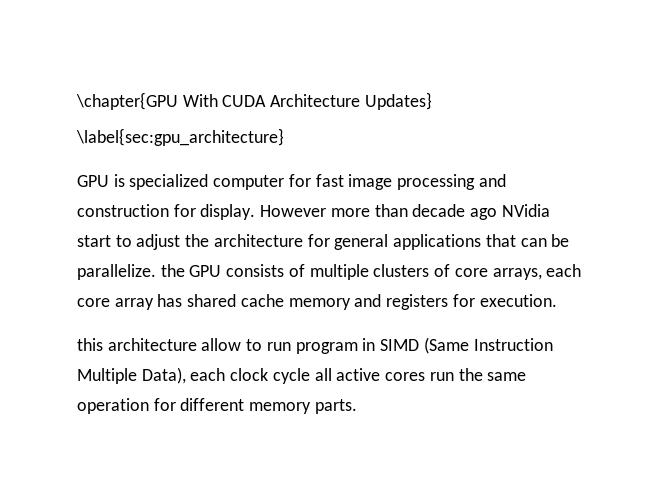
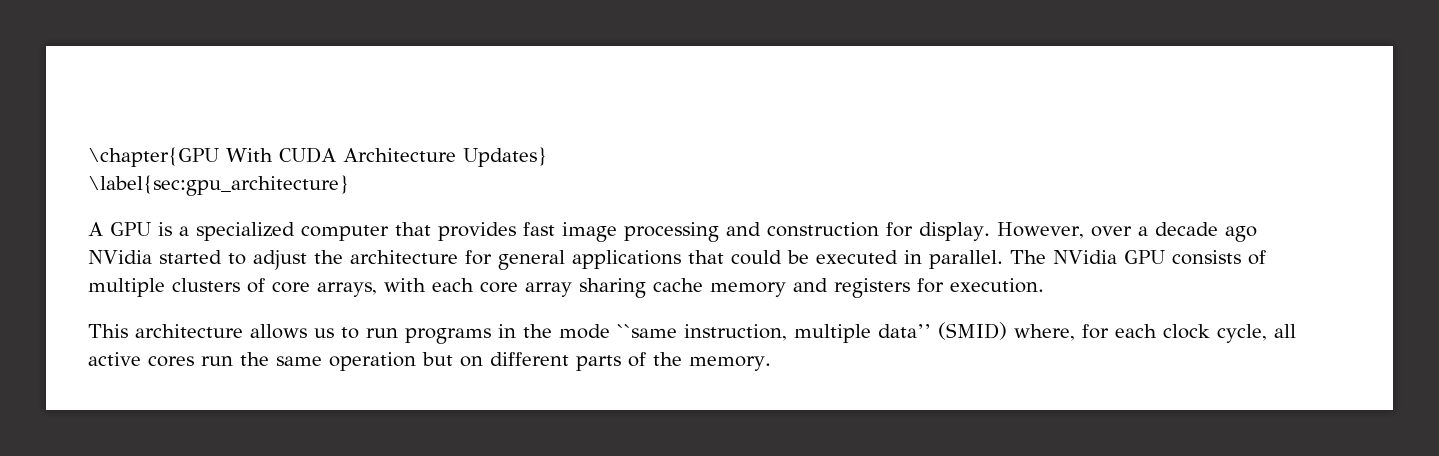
- GPU is specialized computer for fast image processing and construction for display.
+ A GPU is a specialized computer that provides fast image processing and construction for display.
- However more than decade ago NVidia start to adjust the architecture for general applications that can be parallelize. the GPU consists of multiple clusters of core arrays, each core array has shared cache memory and registers for execution.
+ However, over a decade ago NVidia started to adjust the architecture for general applications that could be executed in parallel. The NVidia GPU consists of multiple clusters of core arrays, with each core array sharing cache memory and registers for execution.
- this architecture allow to run program in SIMD (Same Instruction Multiple Data), each clock cycle all active cores run the same operation for different memory parts.
+ This architecture allows us to run programs in the mode ``same instruction, multiple data’’ (SMID) where, for each clock cycle, all active cores run the same operation but on different parts of the memory.

